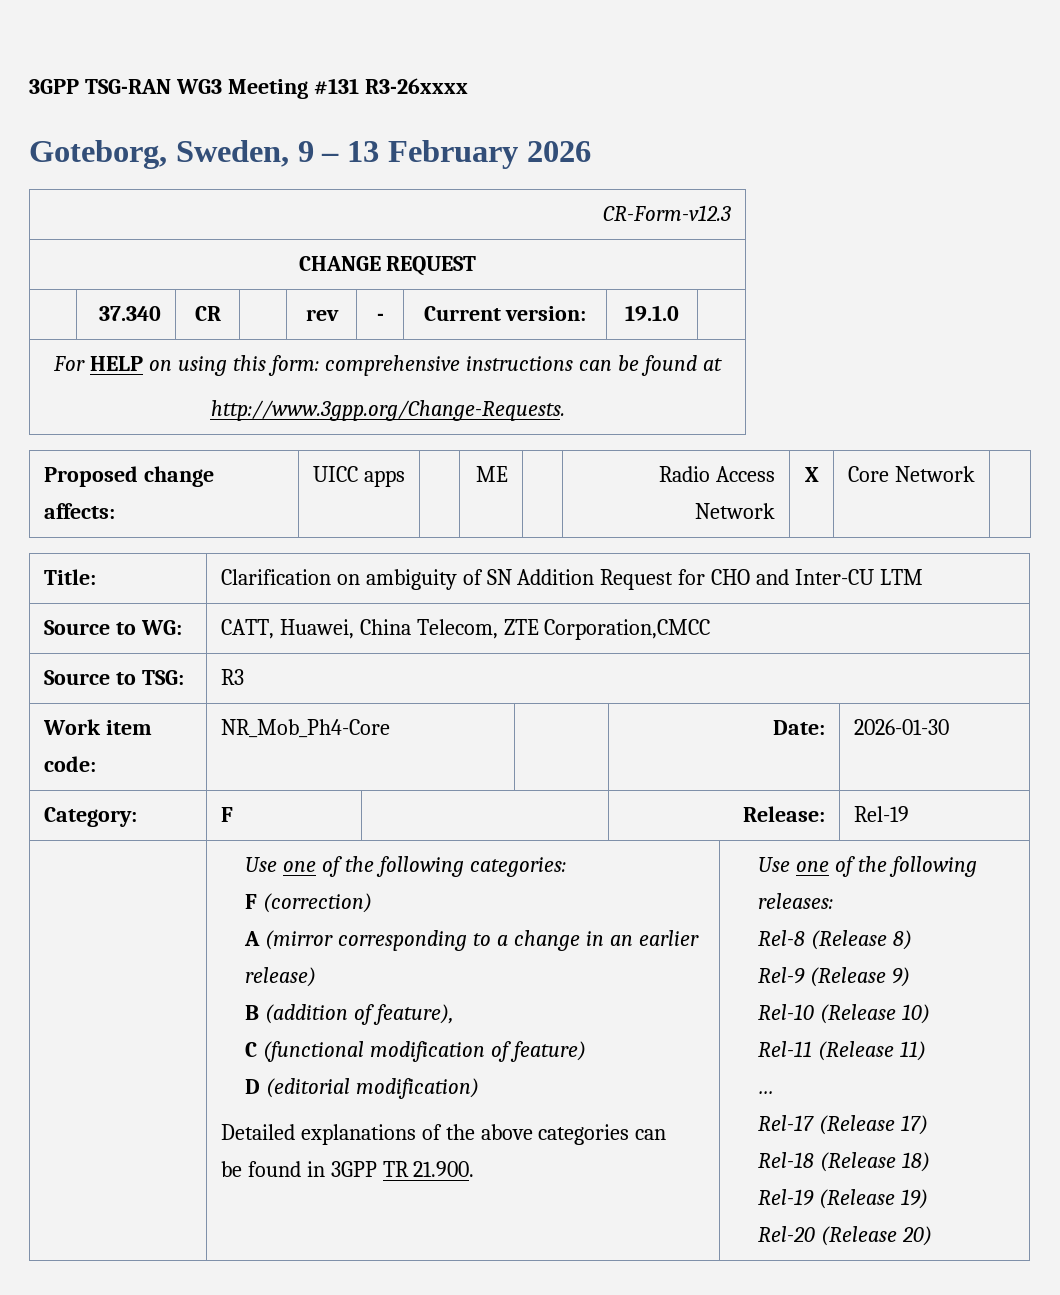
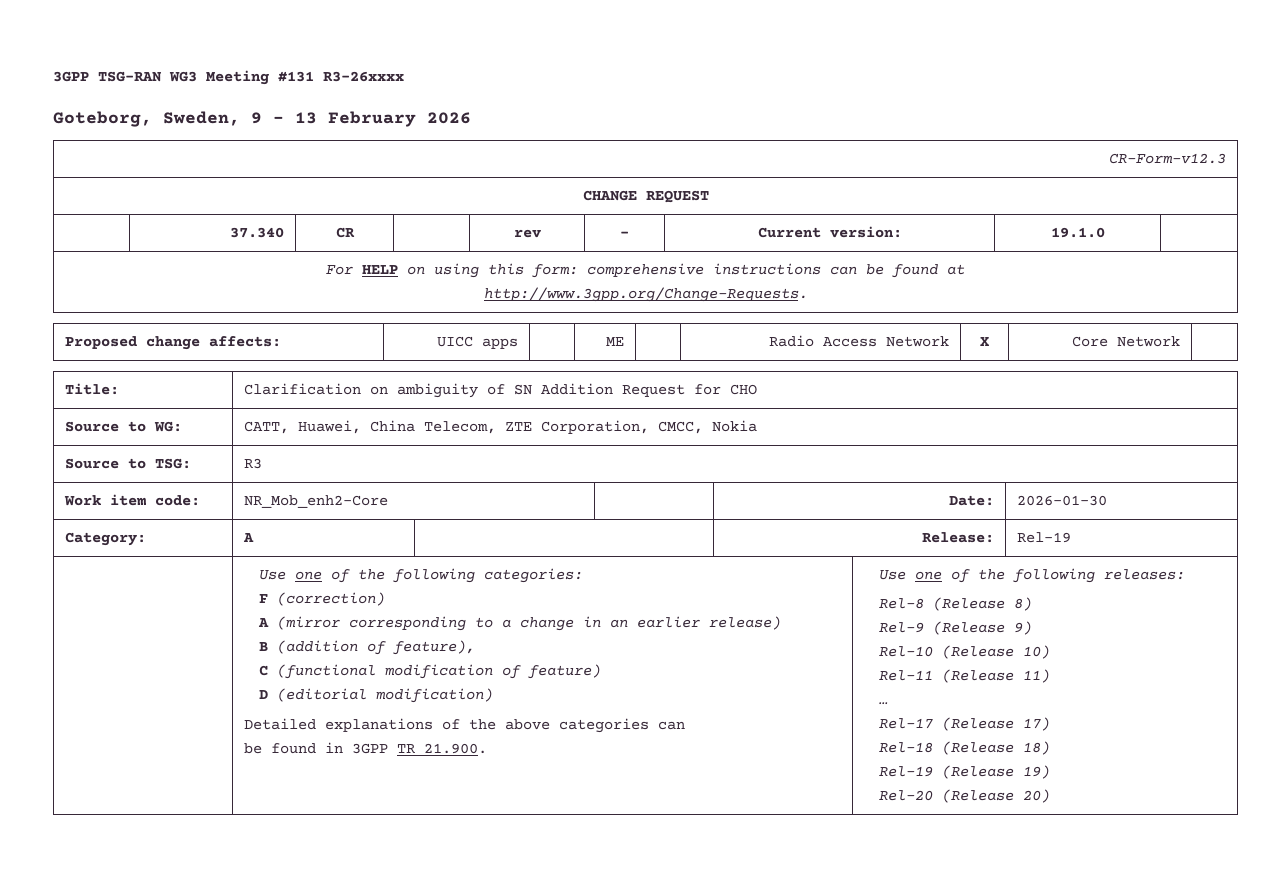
- Title: | Clarification on ambiguity of SN Addition Request for CHO and Inter-CU LTM
+ Title: | Clarification on ambiguity of SN Addition Request for CHO
- Source to WG: | CATT, Huawei, China Telecom, ZTE Corporation,CMCC
+ Source to WG: | CATT, Huawei, China Telecom, ZTE Corporation, CMCC, Nokia
- Work item code: | NR_Mob_Ph4-Core | | Date: | 2026-01-30
+ Work item code: | NR_Mob_enh2-Core | | Date: | 2026-01-30
- Category: | F | | Release: | Rel-19
+ Category: | A | | Release: | Rel-19

